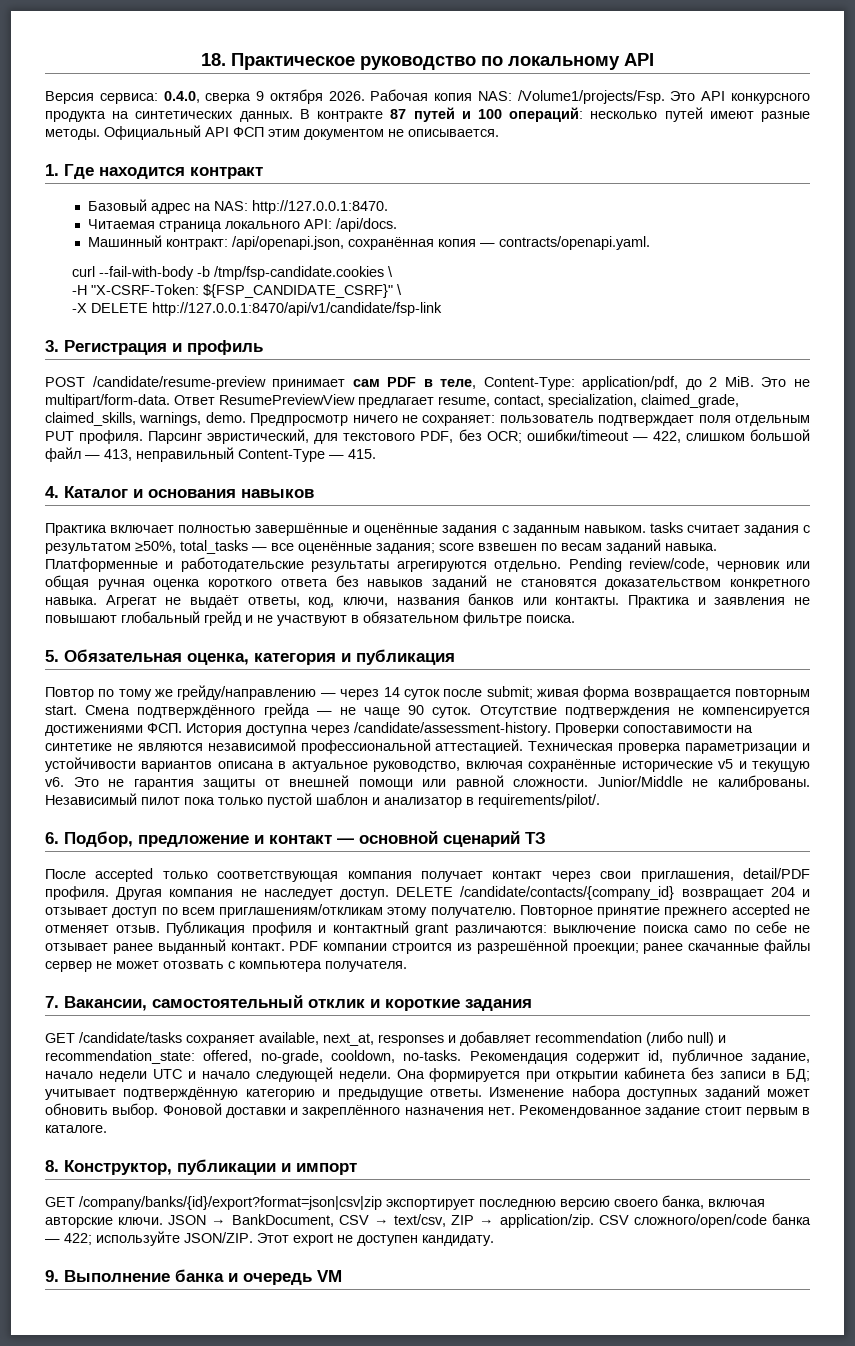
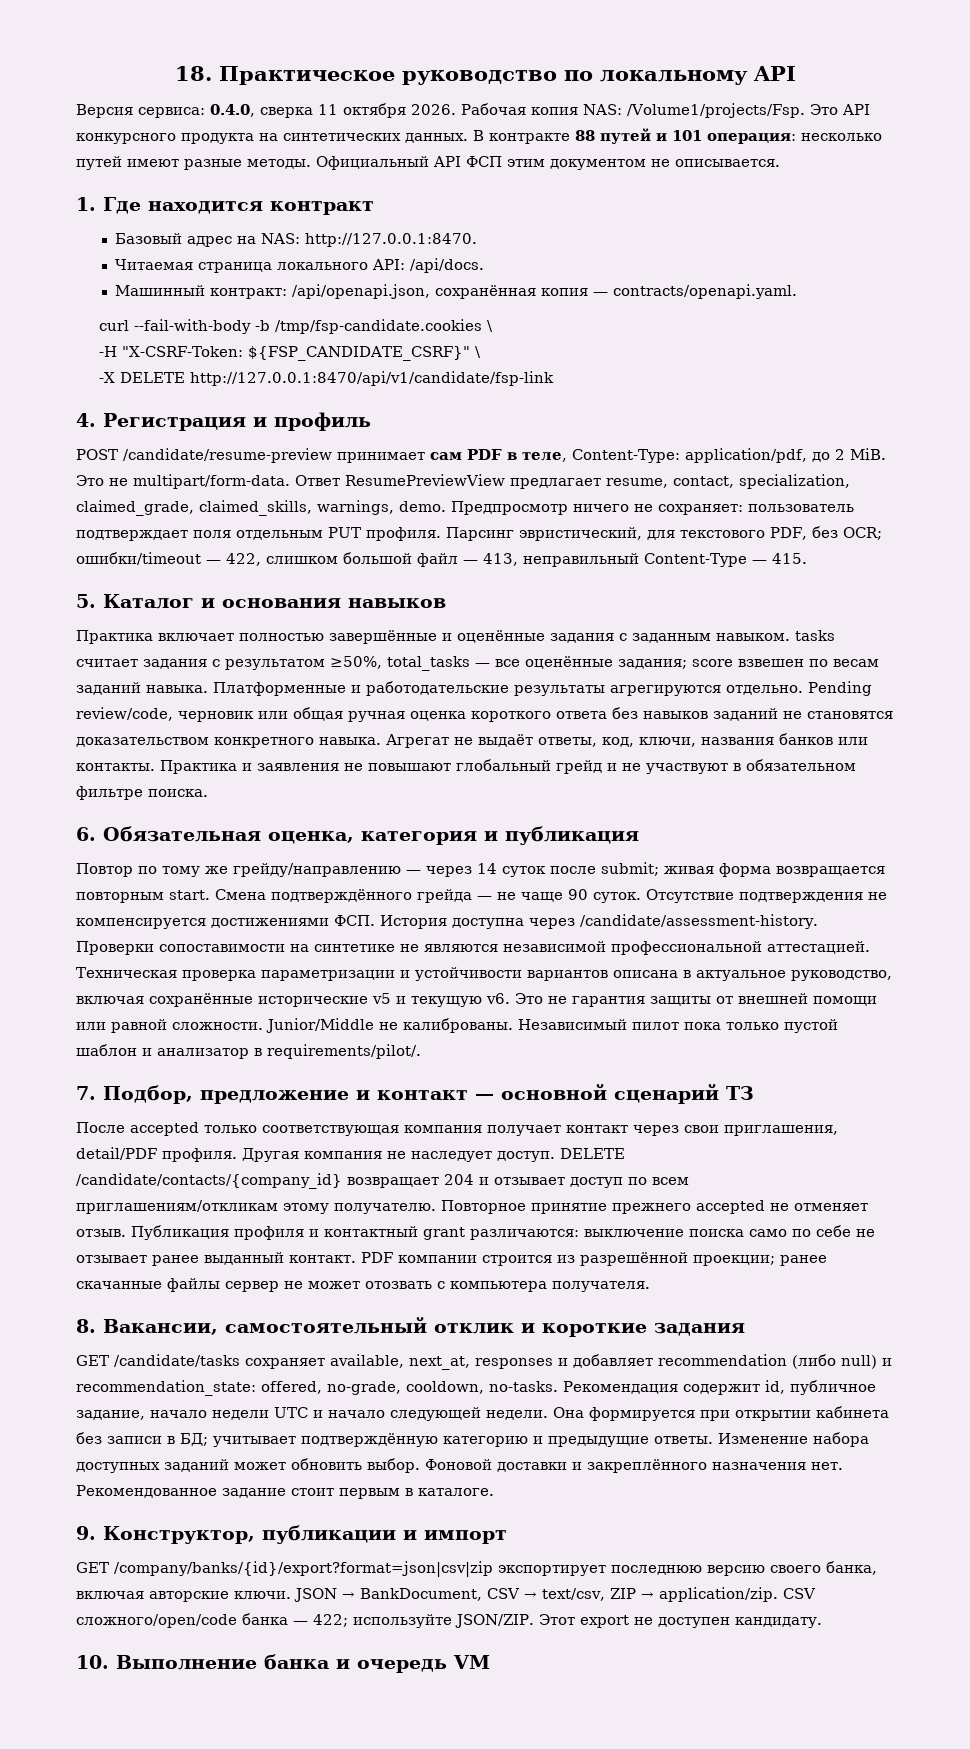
- Версия сервиса: 0.4.0, сверка 9 октября 2026.
+ Версия сервиса: 0.4.0, сверка 11 октября 2026.
- В контракте 87 путей и 100 операций: несколько путей имеют разные методы.
+ В контракте 88 путей и 101 операция: несколько путей имеют разные методы.
- 3. Регистрация и профиль
+ 4. Регистрация и профиль
- 4. Каталог и основания навыков
+ 5. Каталог и основания навыков
- 5. Обязательная оценка, категория и публикация
+ 6. Обязательная оценка, категория и публикация
- 6. Подбор, предложение и контакт — основной сценарий ТЗ
+ 7. Подбор, предложение и контакт — основной сценарий ТЗ
- 7. Вакансии, самостоятельный отклик и короткие задания
+ 8. Вакансии, самостоятельный отклик и короткие задания
- 8. Конструктор, публикации и импорт
+ 9. Конструктор, публикации и импорт
- 9. Выполнение банка и очередь VM
+ 10. Выполнение банка и очередь VM

